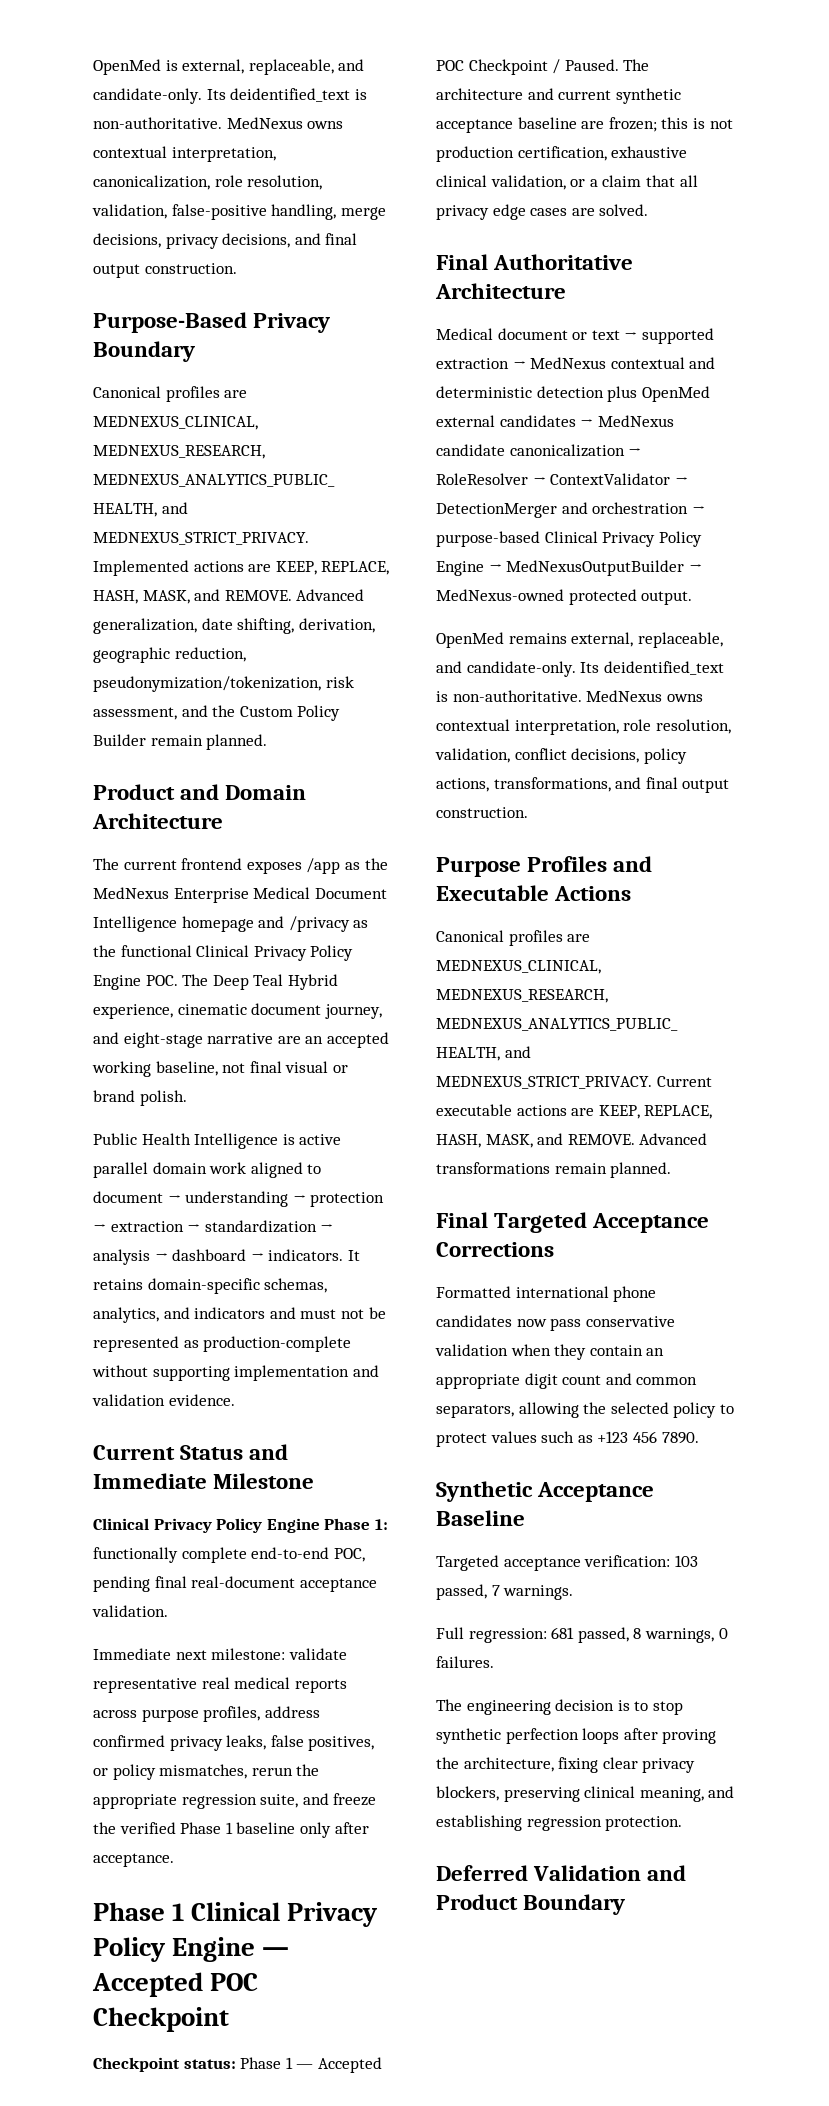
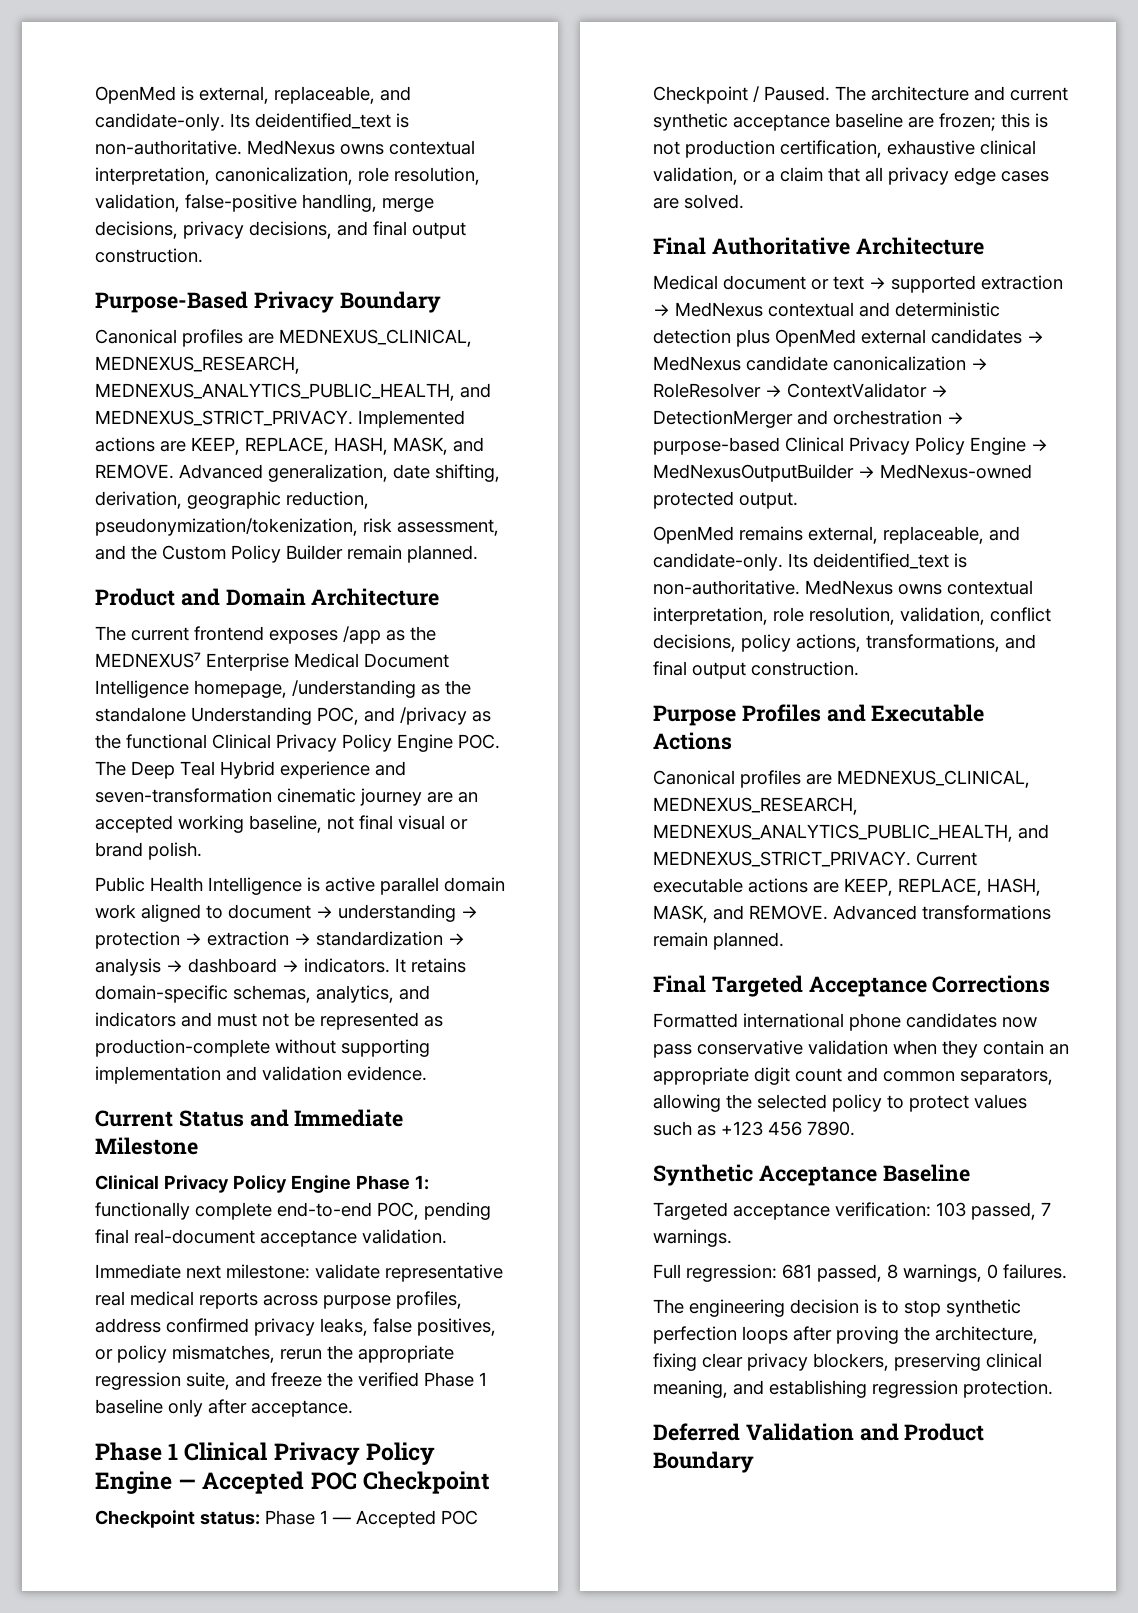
- The current frontend exposes /app as the MedNexus Enterprise Medical Document Intelligence homepage and /privacy as the functional Clinical Privacy Policy Engine POC. The Deep Teal Hybrid experience, cinematic document journey, and eight-stage narrative are an accepted working baseline, not final visual or brand polish.
+ The current frontend exposes /app as the MEDNEXUS⁷ Enterprise Medical Document Intelligence homepage, /understanding as the standalone Understanding POC, and /privacy as the functional Clinical Privacy Policy Engine POC. The Deep Teal Hybrid experience and seven-transformation cinematic journey are an accepted working baseline, not final visual or brand polish.

